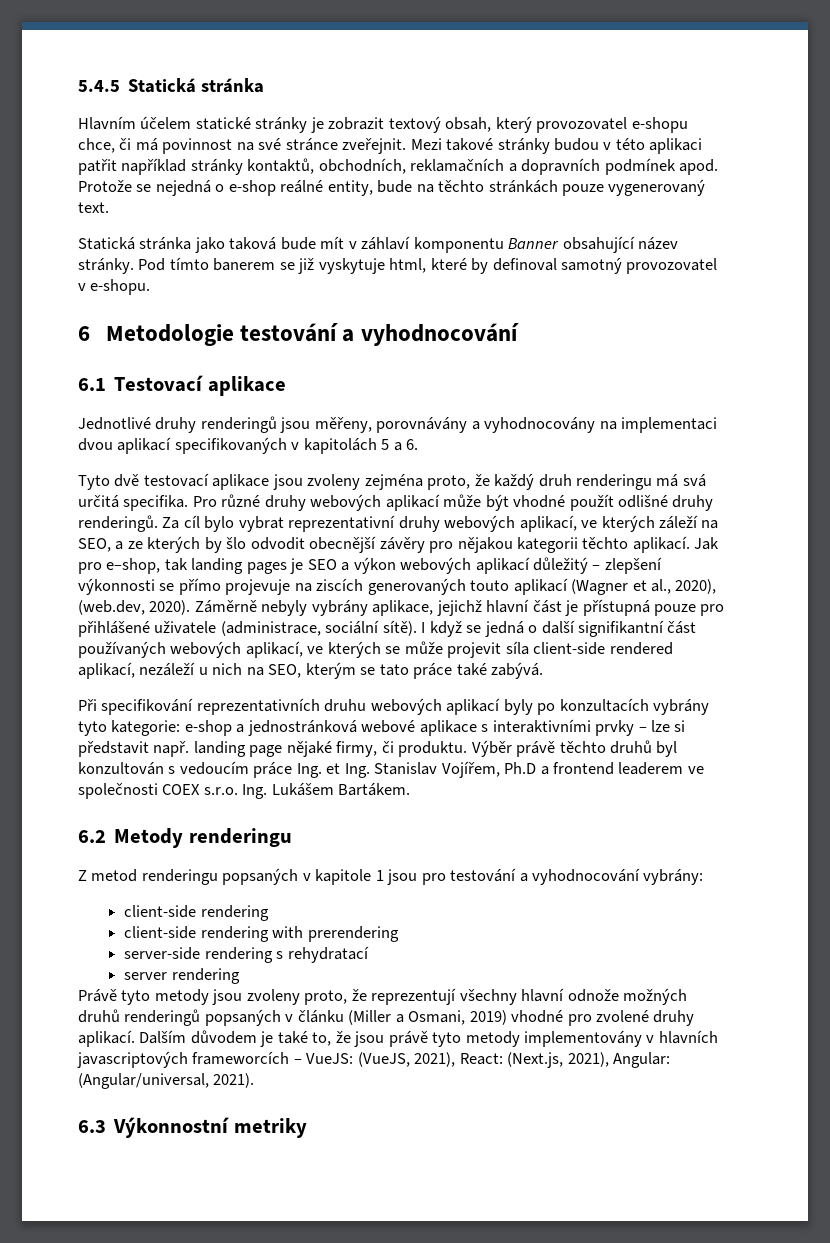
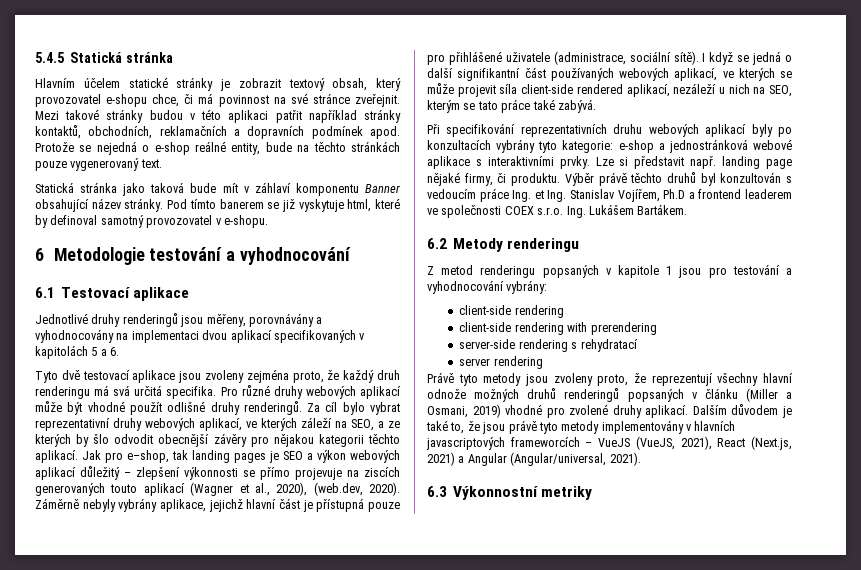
- Při specifikování reprezentativních druhu webových aplikací byly po konzultacích vybrány tyto kategorie: e-shop a jednostránková webové aplikace s interaktivními prvky – lze si představit např. landing page nějaké firmy, či produktu.
+ Při specifikování reprezentativních druhu webových aplikací byly po konzultacích vybrány tyto kategorie: e-shop a jednostránková webové aplikace s interaktivními prvky. Lze si představit např. landing page nějaké firmy, či produktu.
- Dalším důvodem je také to, že jsou právě tyto metody implementovány v hlavních javascriptových frameworcích – VueJS: (VueJS, 2021), React: (Next.js, 2021), Angular: (Angular/universal, 2021).
+ Dalším důvodem je také to, že jsou právě tyto metody implementovány v hlavních javascriptových frameworcích – VueJS (VueJS, 2021), React (Next.js, 2021) a Angular (Angular/universal, 2021).

